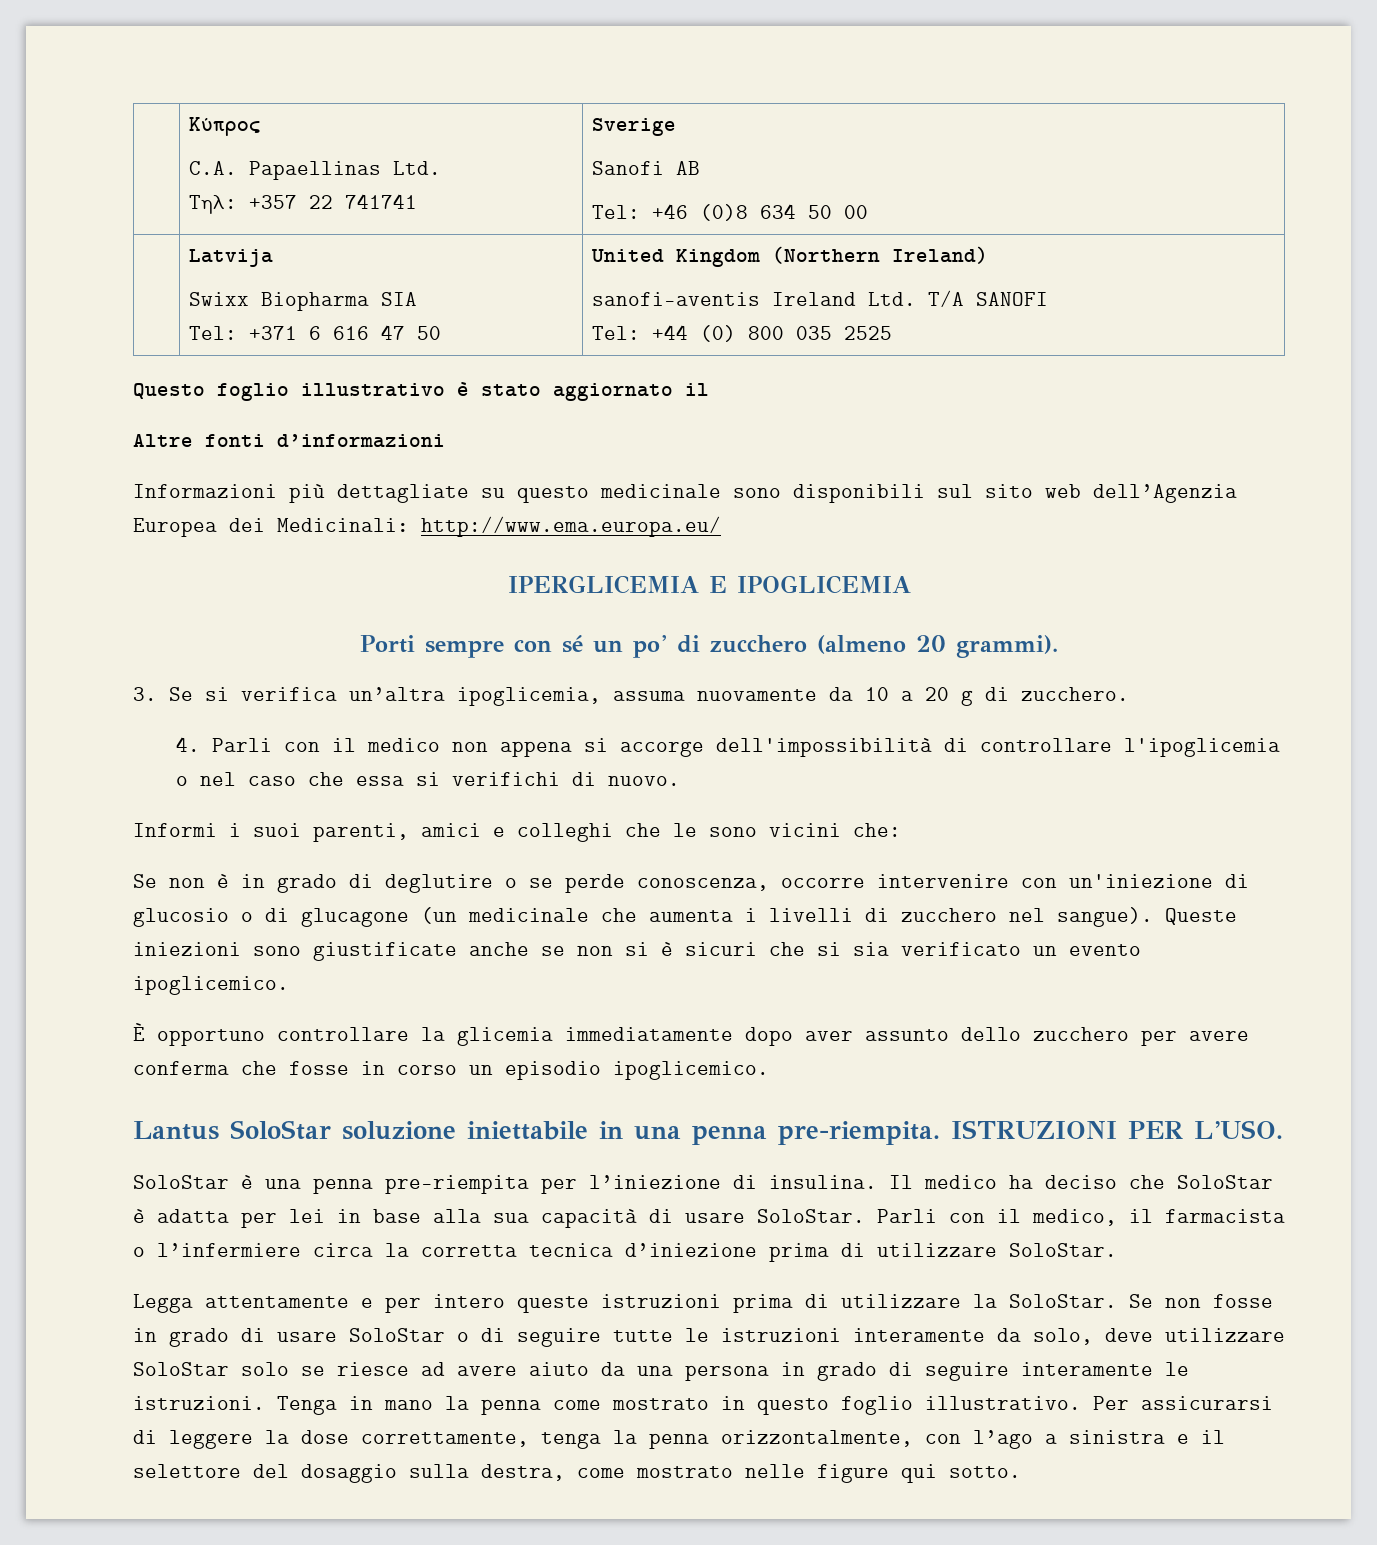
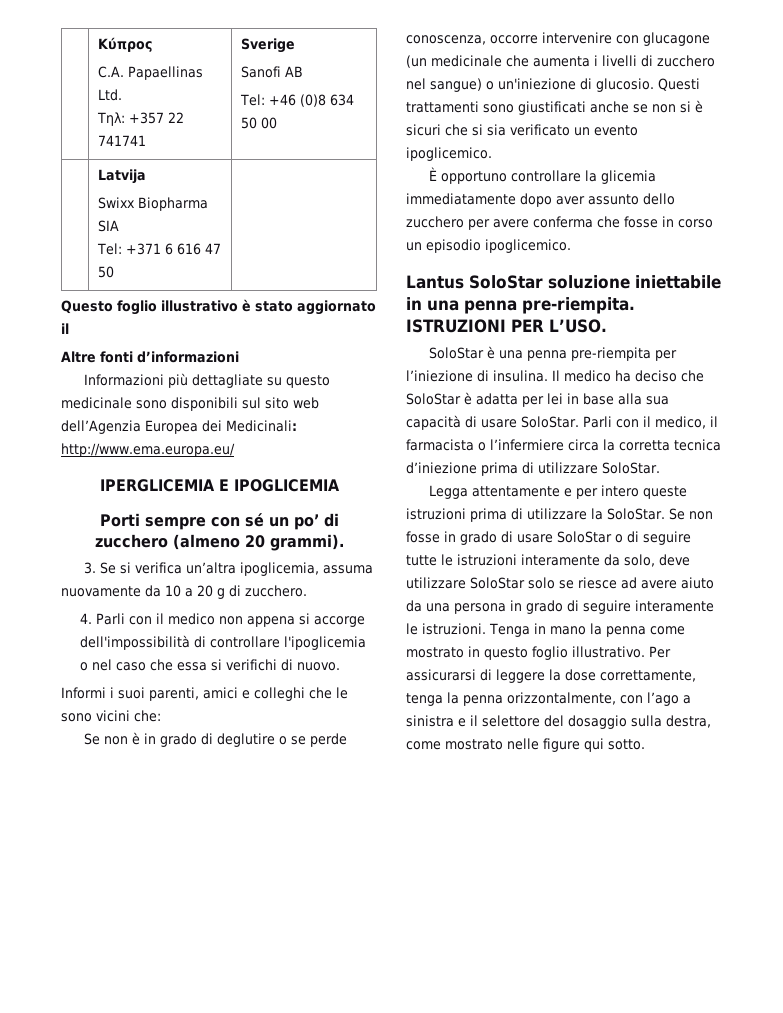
  | Latvija
  Swixx Biopharma SIA
- Tel: +371 6 616 47 50 | United Kingdom (Northern Ireland)
- sanofi-aventis Ireland Ltd. T/A SANOFI
- Tel: +44 (0) 800 035 2525
+ Tel: +371 6 616 47 50 |
- Se non è in grado di deglutire o se perde conoscenza, occorre intervenire con un'iniezione di glucosio o di glucagone (un medicinale che aumenta i livelli di zucchero nel sangue). Queste iniezioni sono giustificate anche se non si è sicuri che si sia verificato un evento ipoglicemico.
+ Se non è in grado di deglutire o se perde conoscenza, occorre intervenire con glucagone (un medicinale che aumenta i livelli di zucchero nel sangue) o un'iniezione di glucosio. Questi trattamenti sono giustificati anche se non si è sicuri che si sia verificato un evento ipoglicemico.

